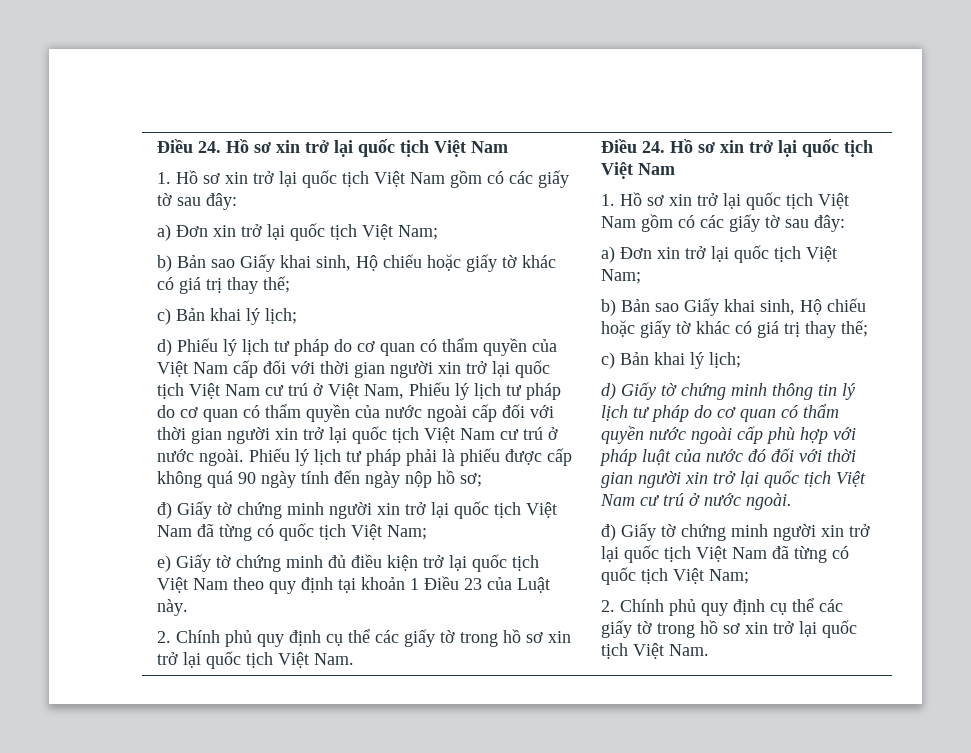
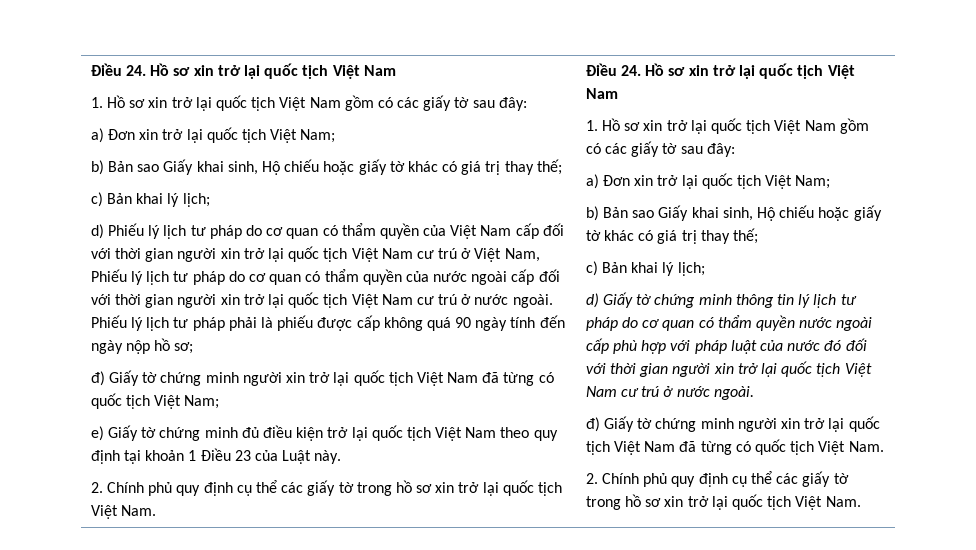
  d) Giấy tờ chứng minh thông tin lý lịch tư pháp do cơ quan có thẩm quyền nước ngoài cấp phù hợp với pháp luật của nước đó đối với thời gian người xin trở lại quốc tịch Việt Nam cư trú ở nước ngoài.
- đ) Giấy tờ chứng minh người xin trở lại quốc tịch Việt Nam đã từng có quốc tịch Việt Nam;
+ đ) Giấy tờ chứng minh người xin trở lại quốc tịch Việt Nam đã từng có quốc tịch Việt Nam.

